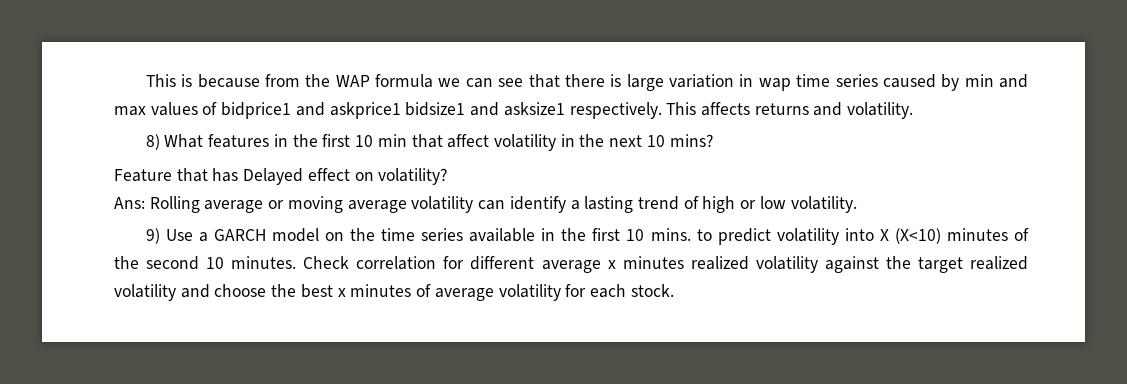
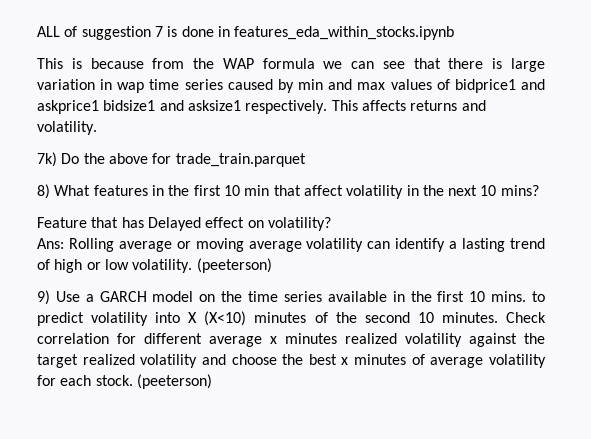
+ ALL of suggestion 7 is done in features_eda_within_stocks.ipynb
+ 7k) Do the above for trade_train.parquet
- Ans: Rolling average or moving average volatility can identify a lasting trend of high or low volatility.
+ Ans: Rolling average or moving average volatility can identify a lasting trend of high or low volatility. (peeterson)
- Check correlation for different average x minutes realized volatility against the target realized volatility and choose the best x minutes of average volatility for each stock.
+ Check correlation for different average x minutes realized volatility against the target realized volatility and choose the best x minutes of average volatility for each stock. (peeterson)

